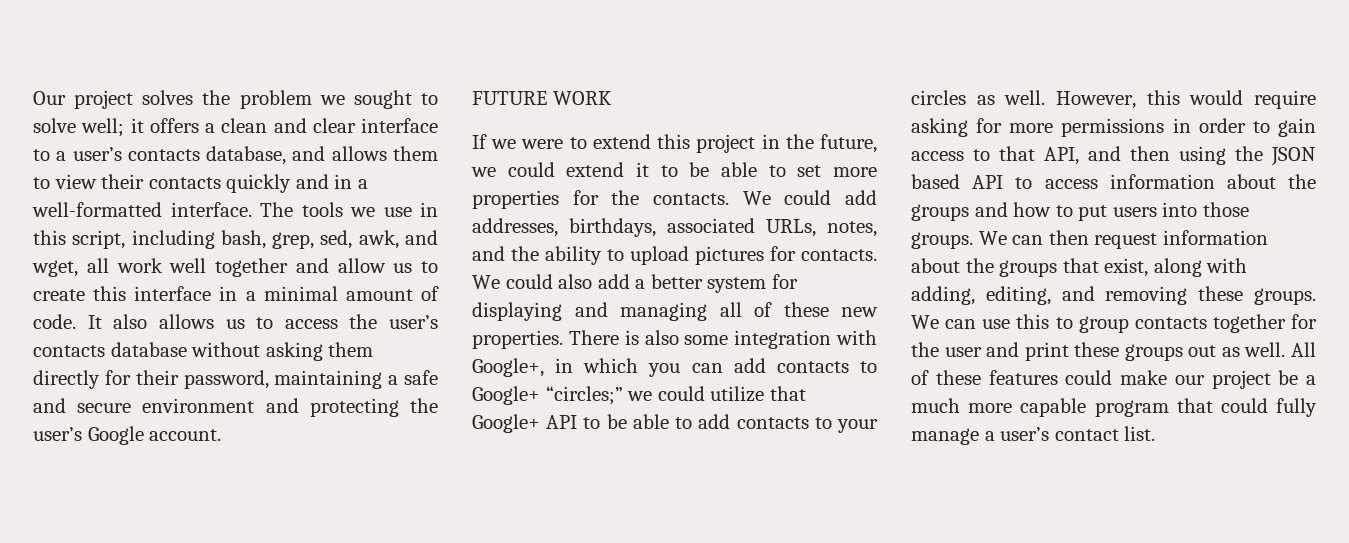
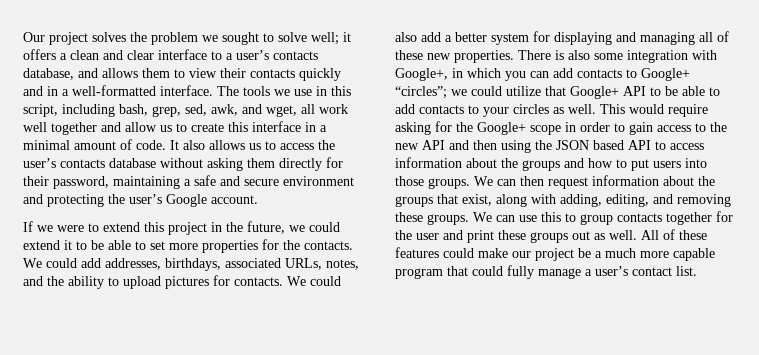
- FUTURE WORK
- There is also some integration with Google+, in which you can add contacts to Google+ “circles;” we could utilize that Google+ API to be able to add contacts to your circles as well.
+ There is also some integration with Google+, in which you can add contacts to Google+ “circles”; we could utilize that Google+ API to be able to add contacts to your circles as well.
- However, this would require asking for more permissions in order to gain access to that API, and then using the JSON based API to access information about the groups and how to put users into those groups.
+ This would require asking for the Google+ scope in order to gain access to the new API and then using the JSON based API to access information about the groups and how to put users into those groups.

